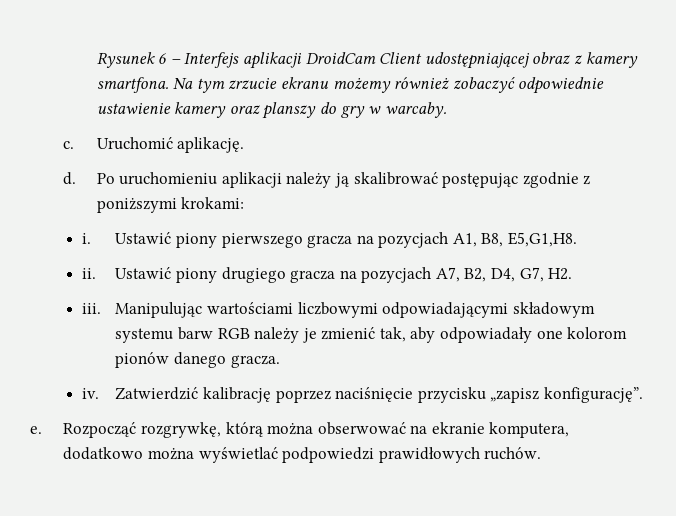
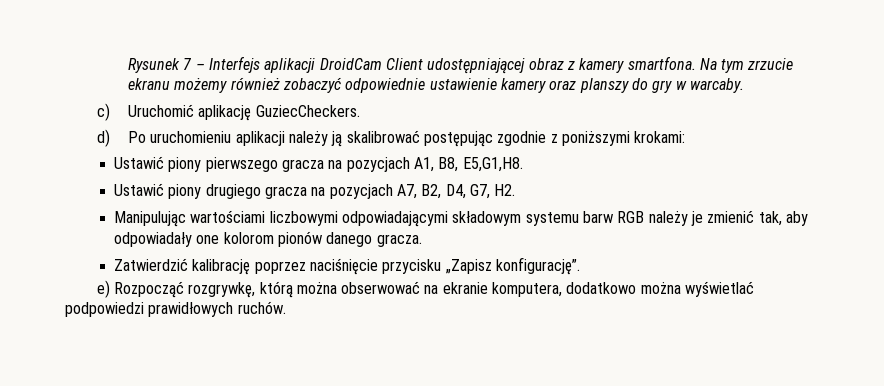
- Rysunek 6 – Interfejs aplikacji DroidCam Client udostępniającej obraz z kamery smartfona.
+ Rysunek 7 – Interfejs aplikacji DroidCam Client udostępniającej obraz z kamery smartfona.
- c. Uruchomić aplikację.
- d. Po uruchomieniu aplikacji należy ją skalibrować postępując zgodnie z poniższymi krokami:
+ c) Uruchomić aplikację GuziecCheckers.
+ d) Po uruchomieniu aplikacji należy ją skalibrować postępując zgodnie z poniższymi krokami:
- i.
- ii.
- iii.
- iv. Zatwierdzić kalibrację poprzez naciśnięcie przycisku „zapisz konfigurację”.
+ Zatwierdzić kalibrację poprzez naciśnięcie przycisku „Zapisz konfigurację”.
- e. Rozpocząć rozgrywkę, którą można obserwować na ekranie komputera, dodatkowo można wyświetlać podpowiedzi prawidłowych ruchów.
+ e) Rozpocząć rozgrywkę, którą można obserwować na ekranie komputera, dodatkowo można wyświetlać podpowiedzi prawidłowych ruchów.

